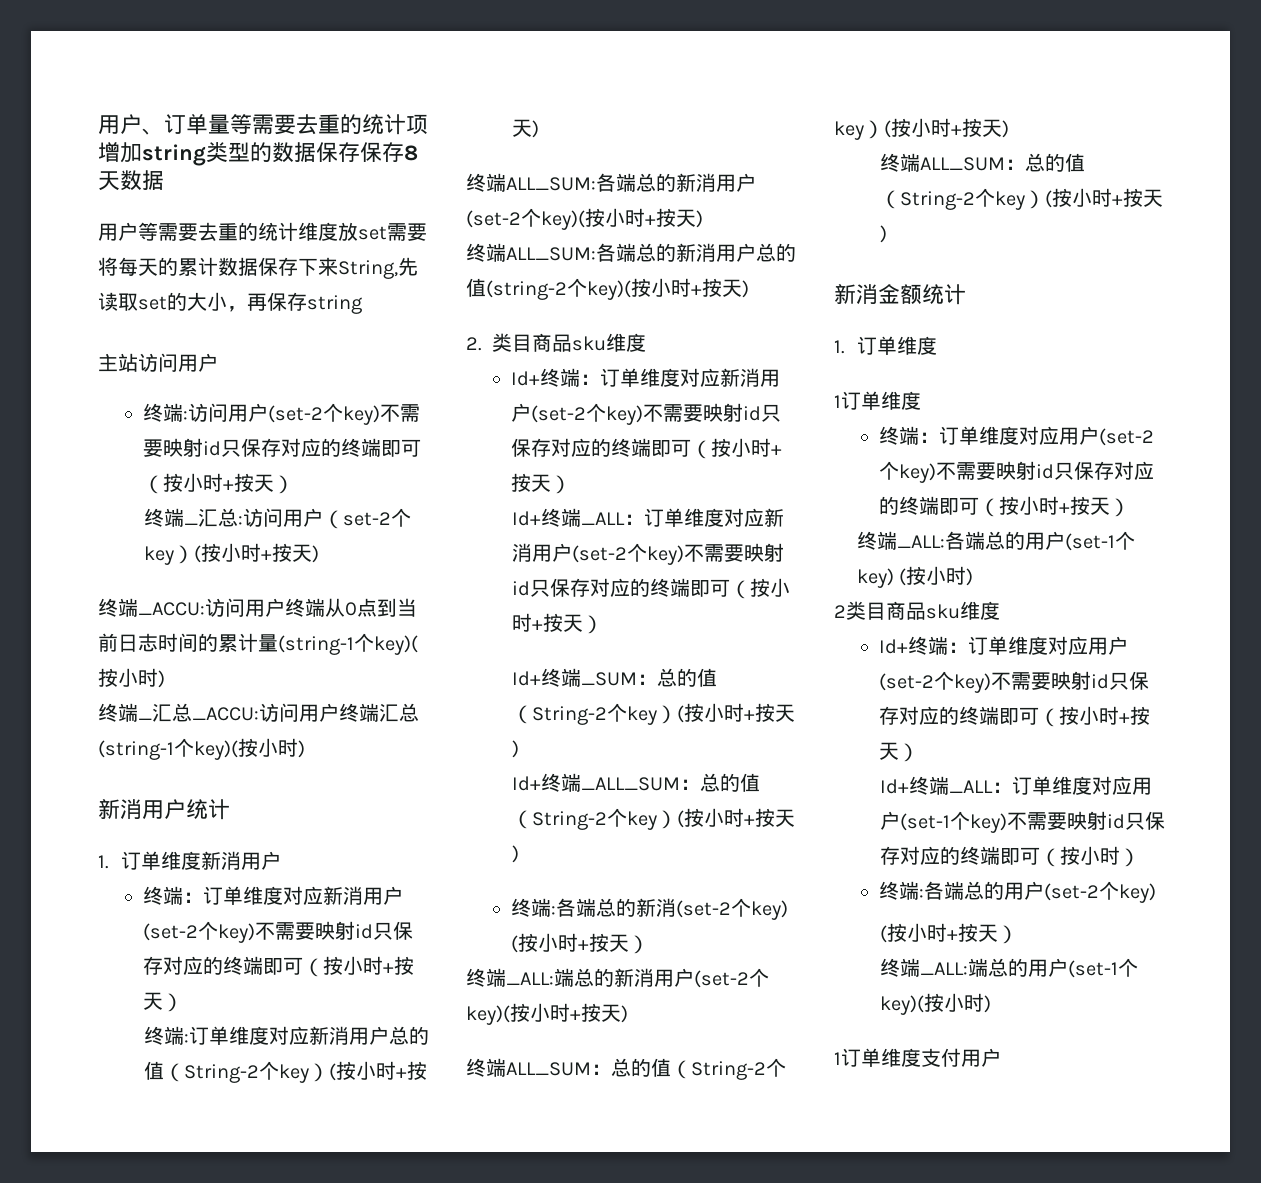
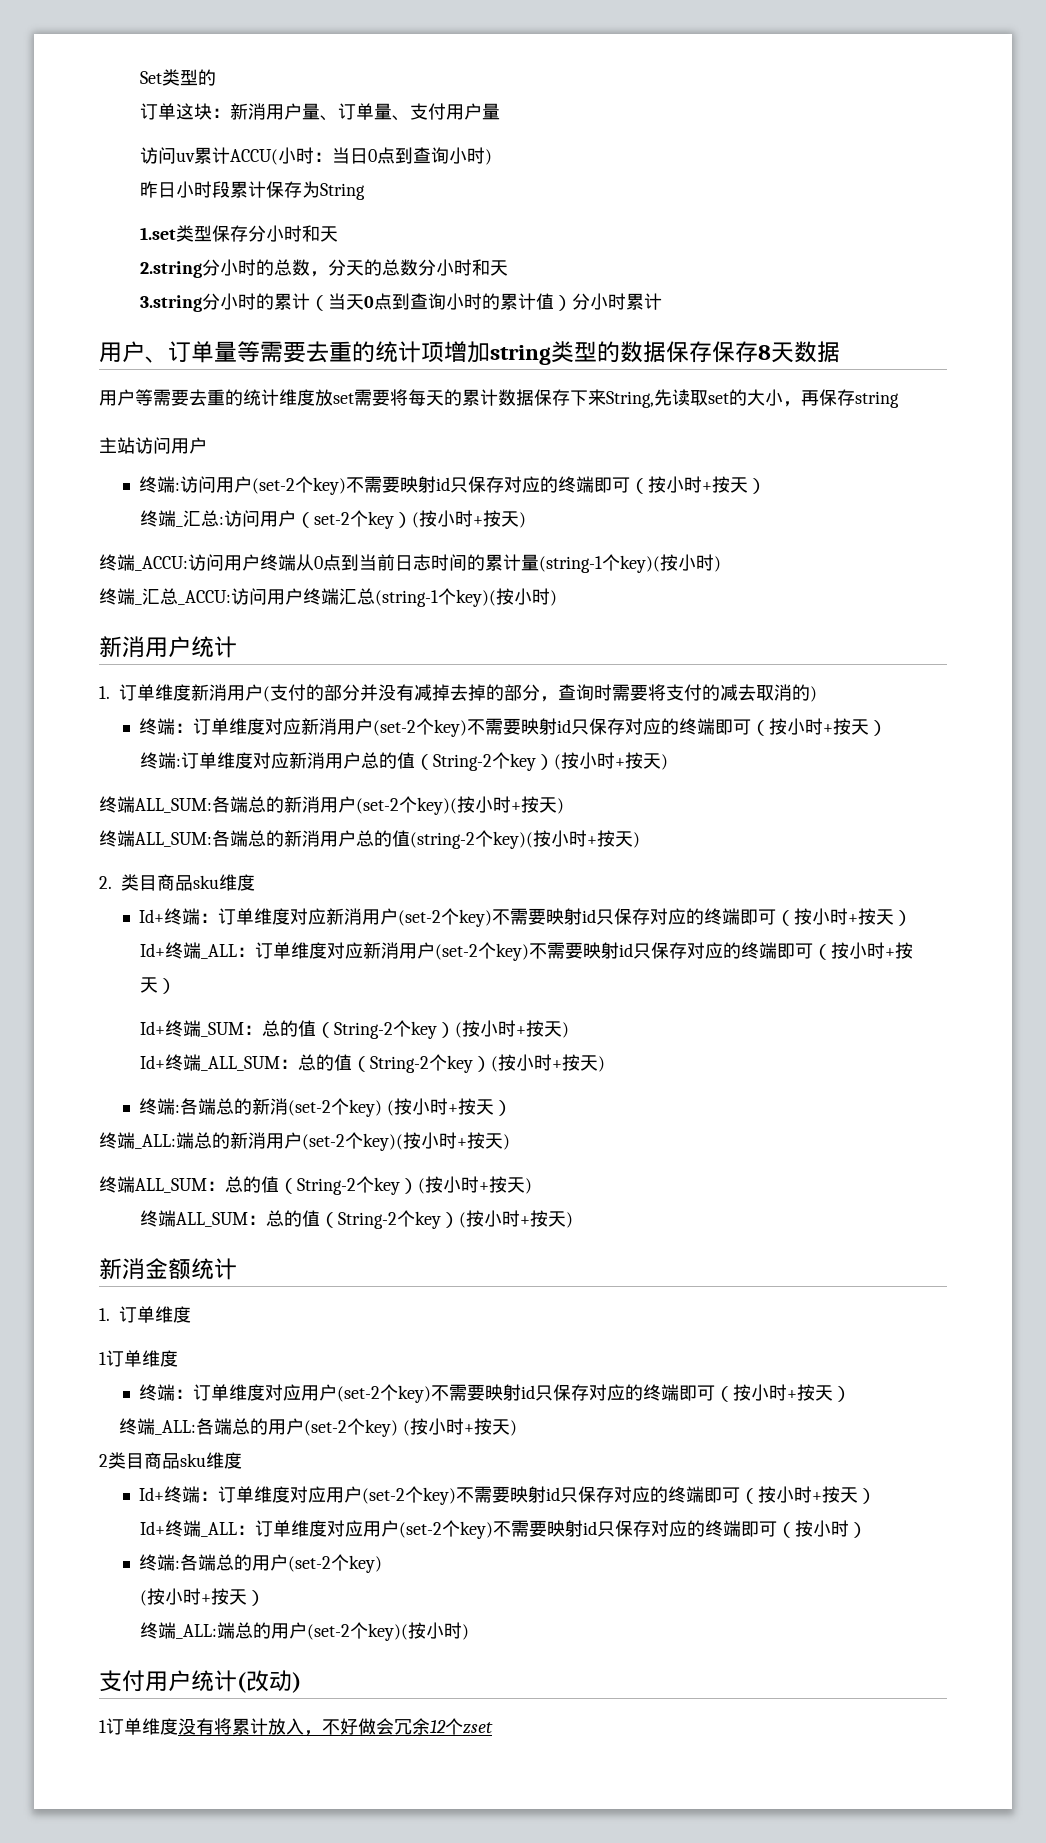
+ Set类型的
+ 订单这块：新消用户量、订单量、支付用户量
+ 访问uv累计ACCU(小时：当日0点到查询小时)
+ 昨日小时段累计保存为String
+ 1.set类型保存分小时和天
+ 2.string分小时的总数，分天的总数分小时和天
+ 3.string分小时的累计（当天0点到查询小时的累计值）分小时累计
- 1.订单维度新消用户
+ 1.订单维度新消用户(支付的部分并没有减掉去掉的部分，查询时需要将支付的减去取消的)
- 终端_ALL:各端总的用户(set-1个key) (按小时)
+ 终端_ALL:各端总的用户(set-2个key) (按小时+按天)
- Id+终端_ALL：订单维度对应用户(set-1个key)不需要映射id只保存对应的终端即可（按小时）
+ Id+终端_ALL：订单维度对应用户(set-2个key)不需要映射id只保存对应的终端即可（按小时）
- 终端_ALL:端总的用户(set-1个key)(按小时)
- 1订单维度支付用户
+ 终端_ALL:端总的用户(set-2个key)(按小时)
+ 支付用户统计(改动)
+ 1订单维度没有将累计放入，不好做会冗余12个zset

